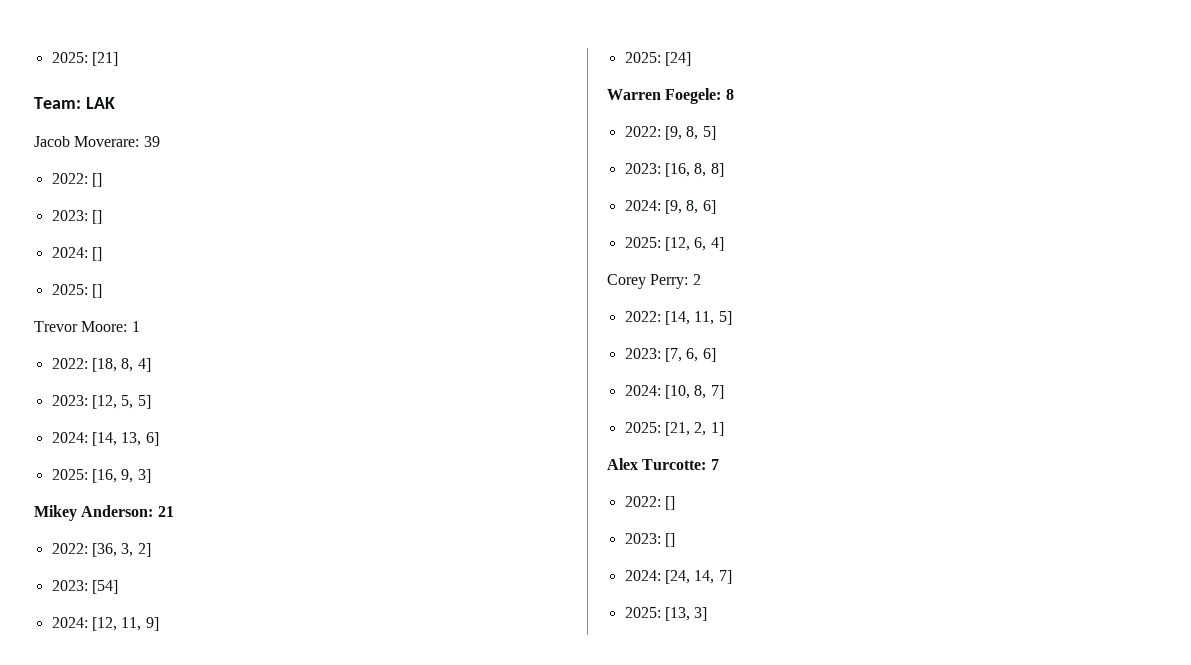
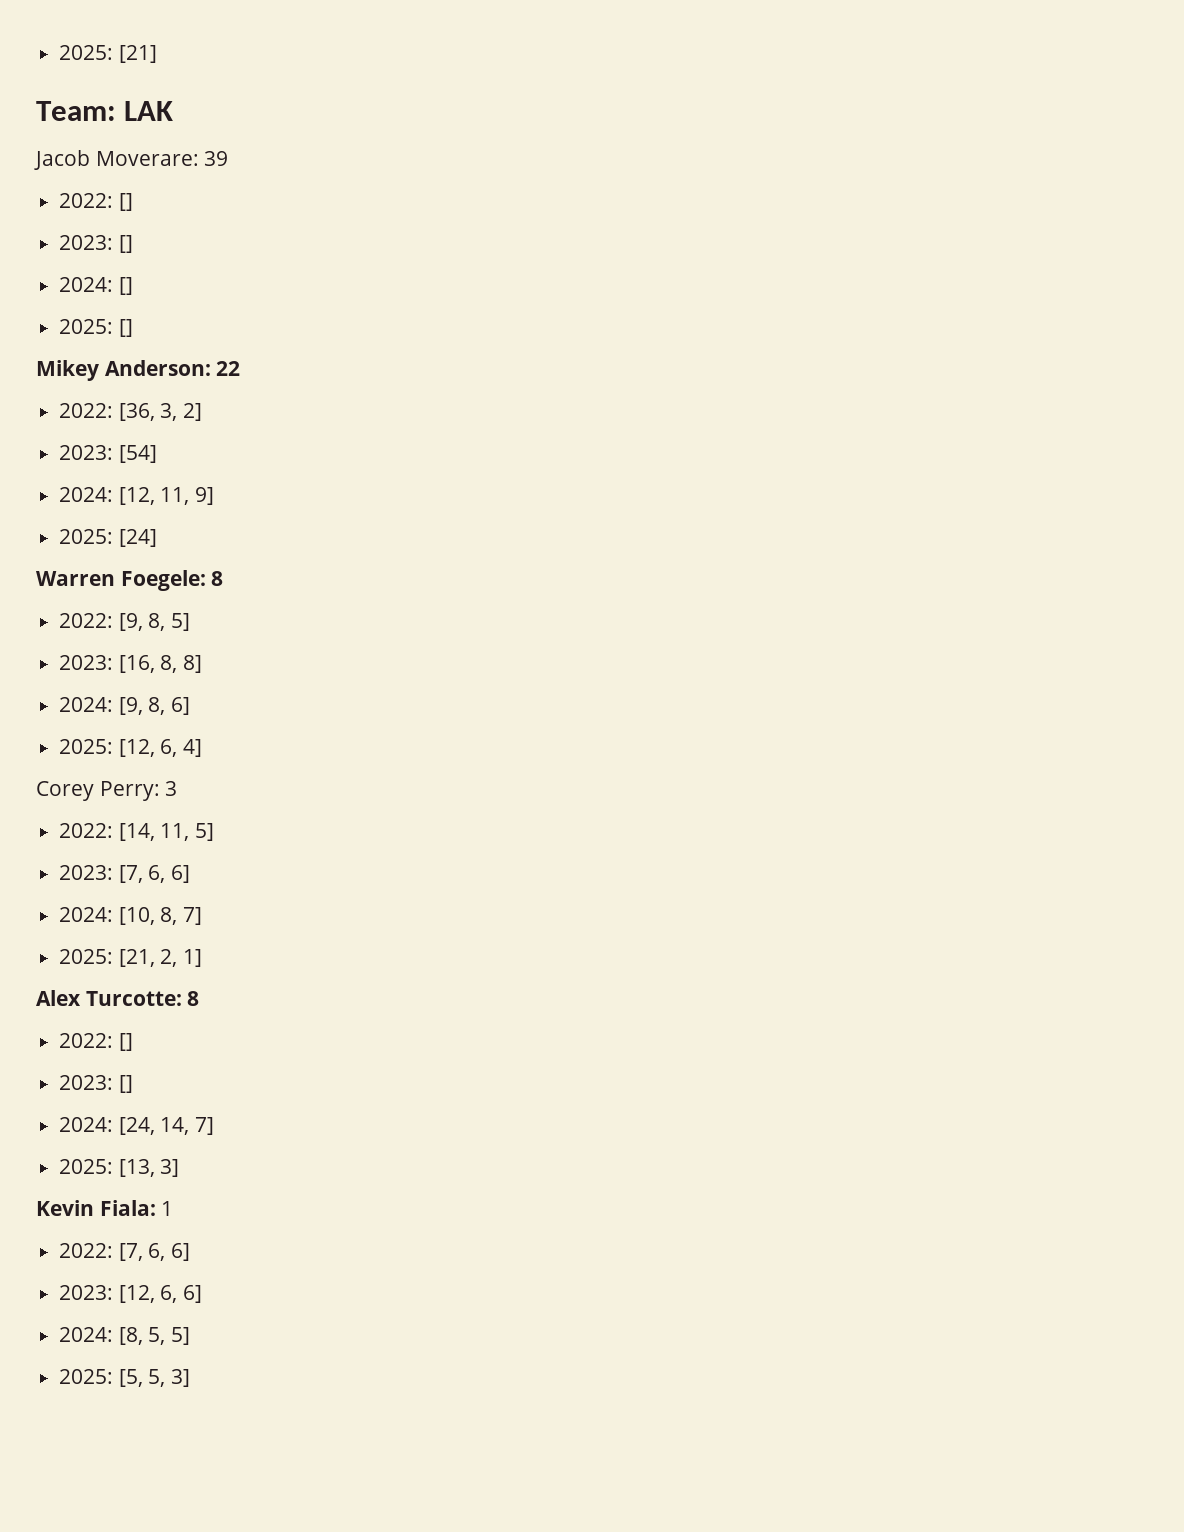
- Trevor Moore: 1
- 2022: [18, 8, 4]
- 2023: [12, 5, 5]
- 2024: [14, 13, 6]
- 2025: [16, 9, 3]
- Mikey Anderson: 21
+ Mikey Anderson: 22
- Corey Perry: 2
+ Corey Perry: 3
- Alex Turcotte: 7
+ Alex Turcotte: 8
+ Kevin Fiala: 1
+ 2022: [7, 6, 6]
+ 2023: [12, 6, 6]
+ 2024: [8, 5, 5]
+ 2025: [5, 5, 3]

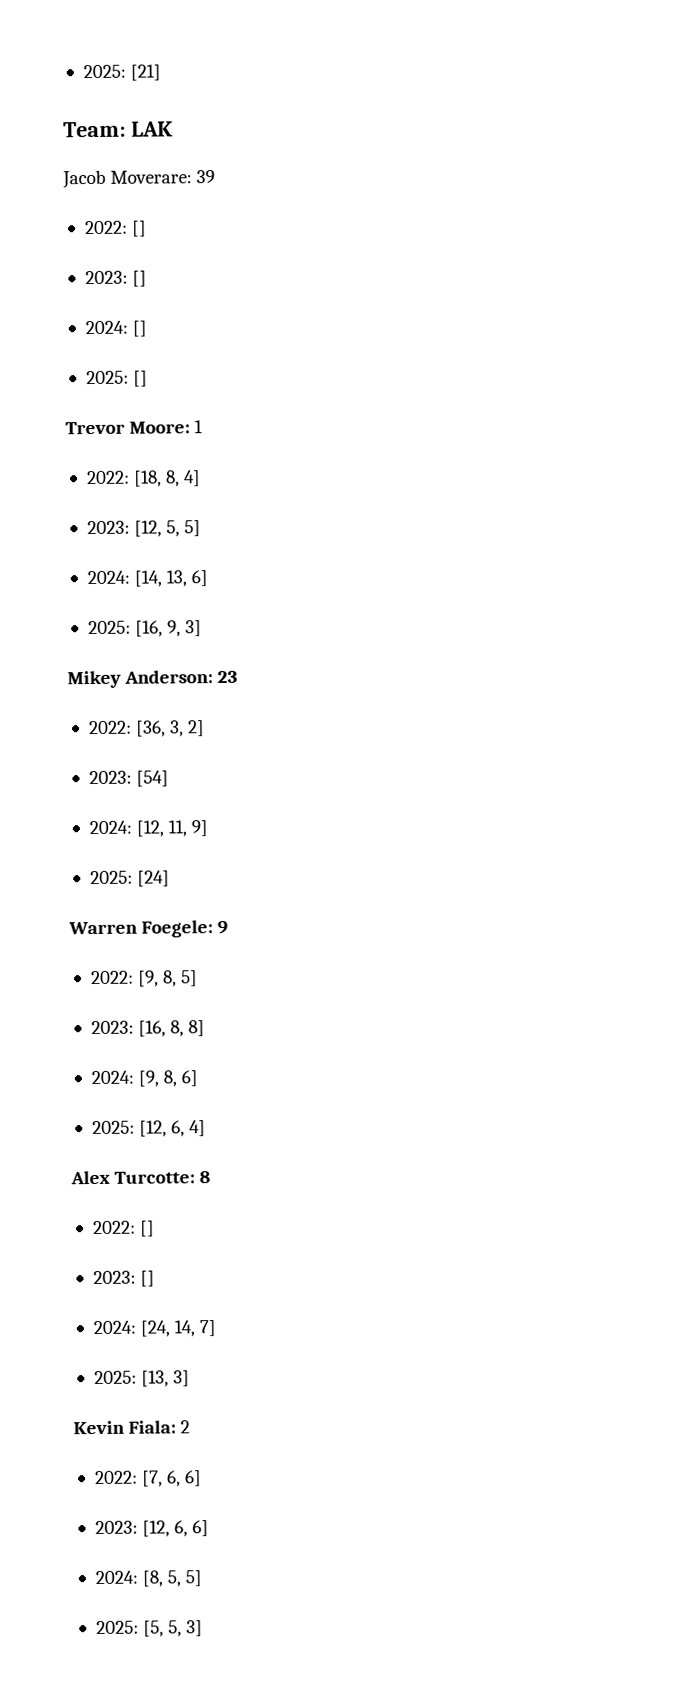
+ Trevor Moore: 1
+ 2022: [18, 8, 4]
+ 2023: [12, 5, 5]
+ 2024: [14, 13, 6]
+ 2025: [16, 9, 3]
- Mikey Anderson: 22
+ Mikey Anderson: 23
- Warren Foegele: 8
+ Warren Foegele: 9
- Corey Perry: 3
- 2022: [14, 11, 5]
- 2023: [7, 6, 6]
- 2024: [10, 8, 7]
- 2025: [21, 2, 1]
- Kevin Fiala: 1
+ Kevin Fiala: 2

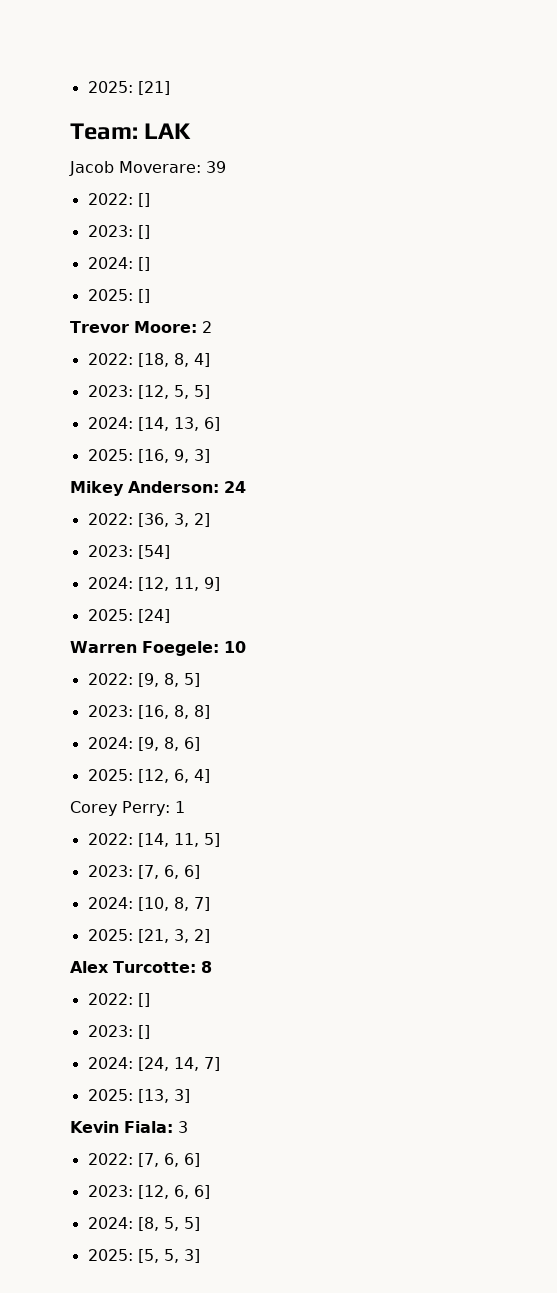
- Trevor Moore: 1
+ Trevor Moore: 2
- Mikey Anderson: 23
+ Mikey Anderson: 24
- Warren Foegele: 9
+ Warren Foegele: 10
+ Corey Perry: 1
+ 2022: [14, 11, 5]
+ 2023: [7, 6, 6]
+ 2024: [10, 8, 7]
+ 2025: [21, 3, 2]
- Kevin Fiala: 2
+ Kevin Fiala: 3

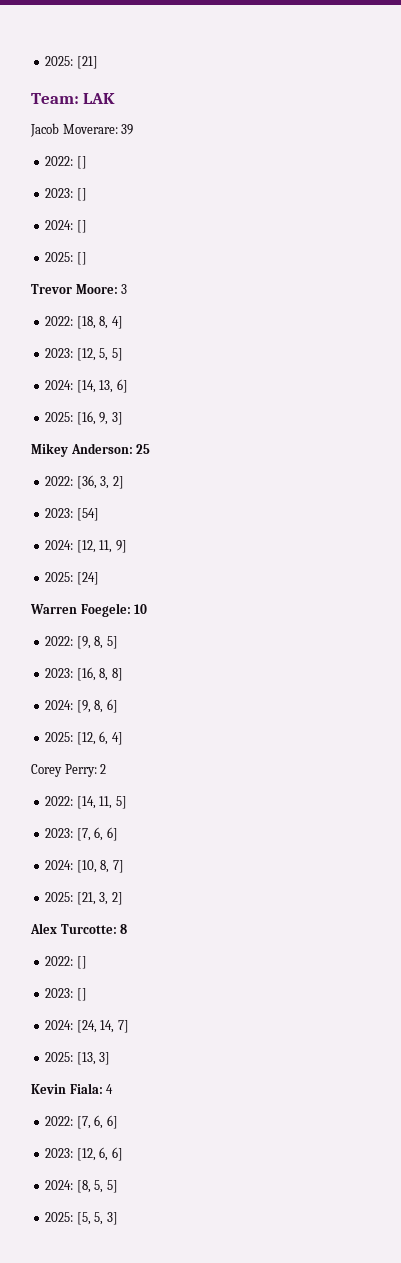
- Trevor Moore: 2
+ Trevor Moore: 3
- Mikey Anderson: 24
+ Mikey Anderson: 25
- Corey Perry: 1
+ Corey Perry: 2
- Kevin Fiala: 3
+ Kevin Fiala: 4

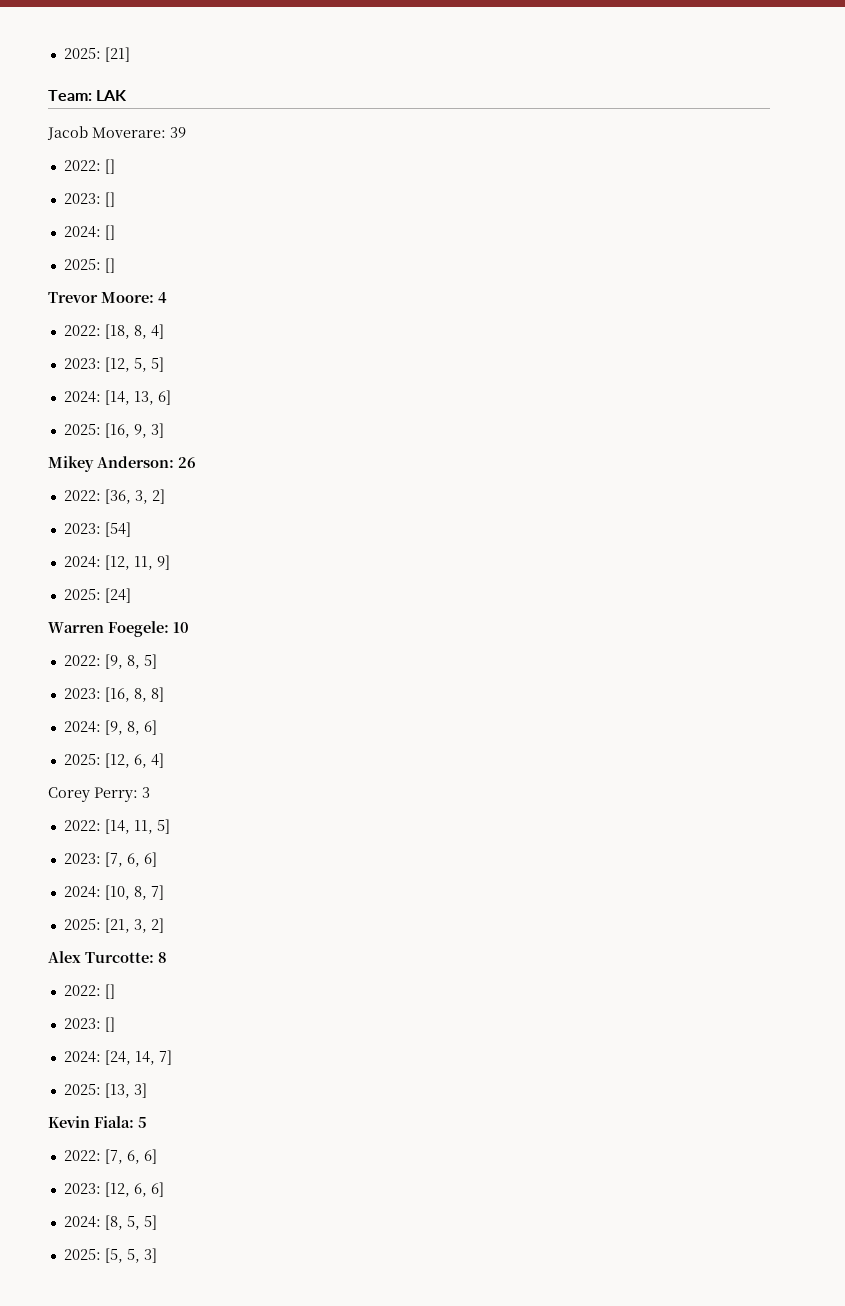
- Trevor Moore: 3
+ Trevor Moore: 4
- Mikey Anderson: 25
+ Mikey Anderson: 26
- Corey Perry: 2
+ Corey Perry: 3
- Kevin Fiala: 4
+ Kevin Fiala: 5

